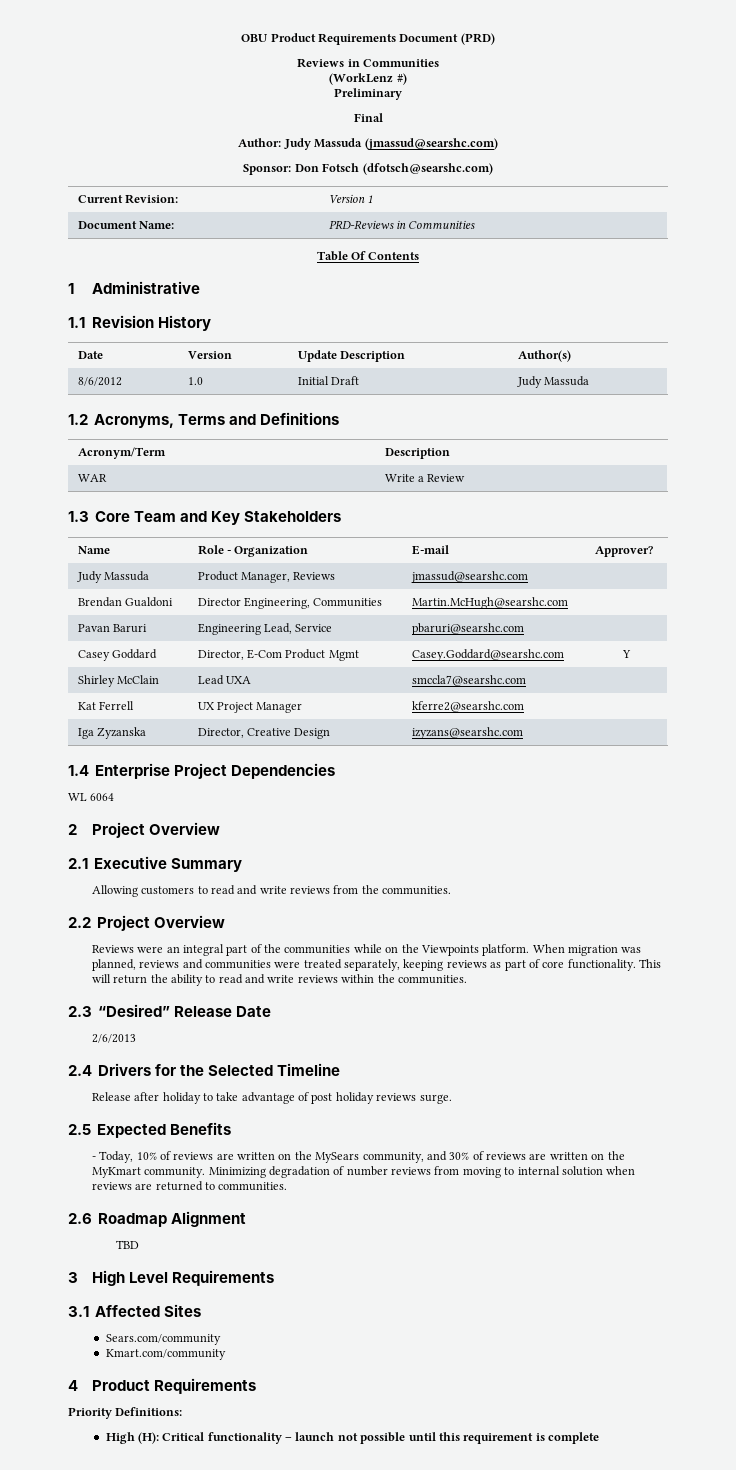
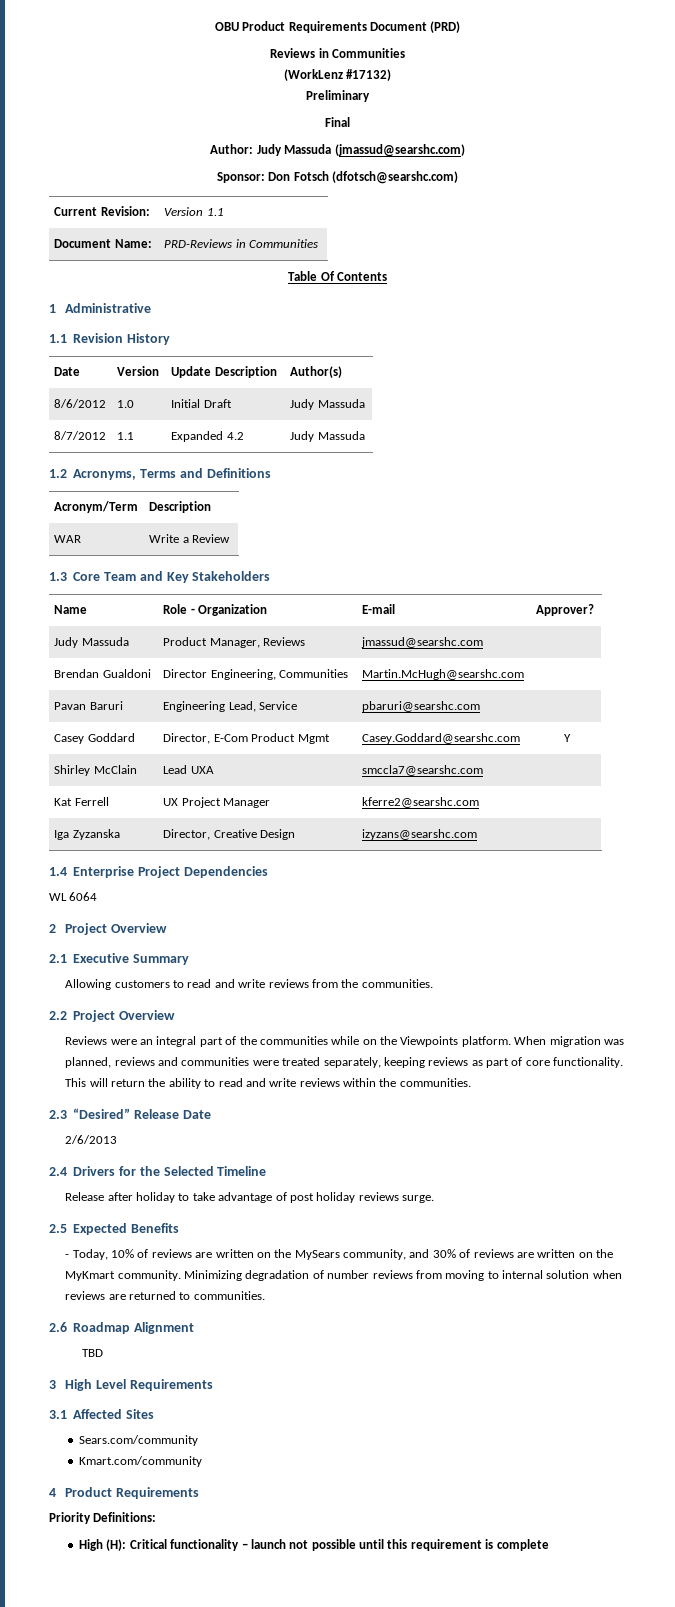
- (WorkLenz #)
+ (WorkLenz #17132)
- Current Revision: | Version 1
+ Current Revision: | Version 1.1
+ 8/7/2012 | 1.1 | Expanded 4.2 | Judy Massuda

